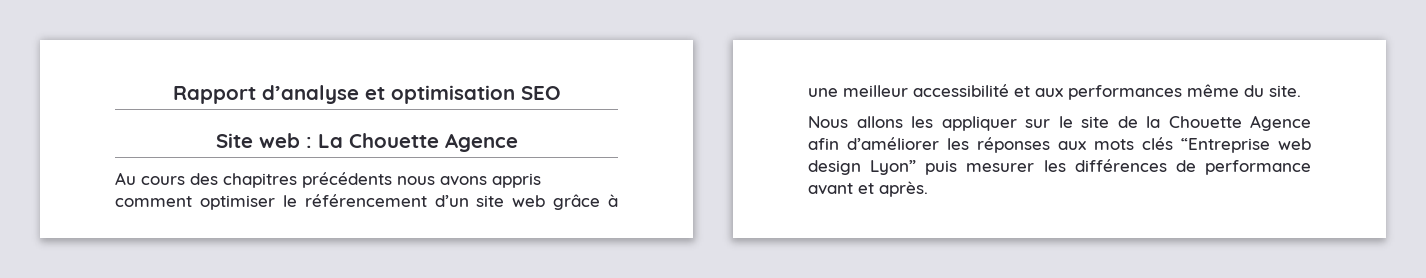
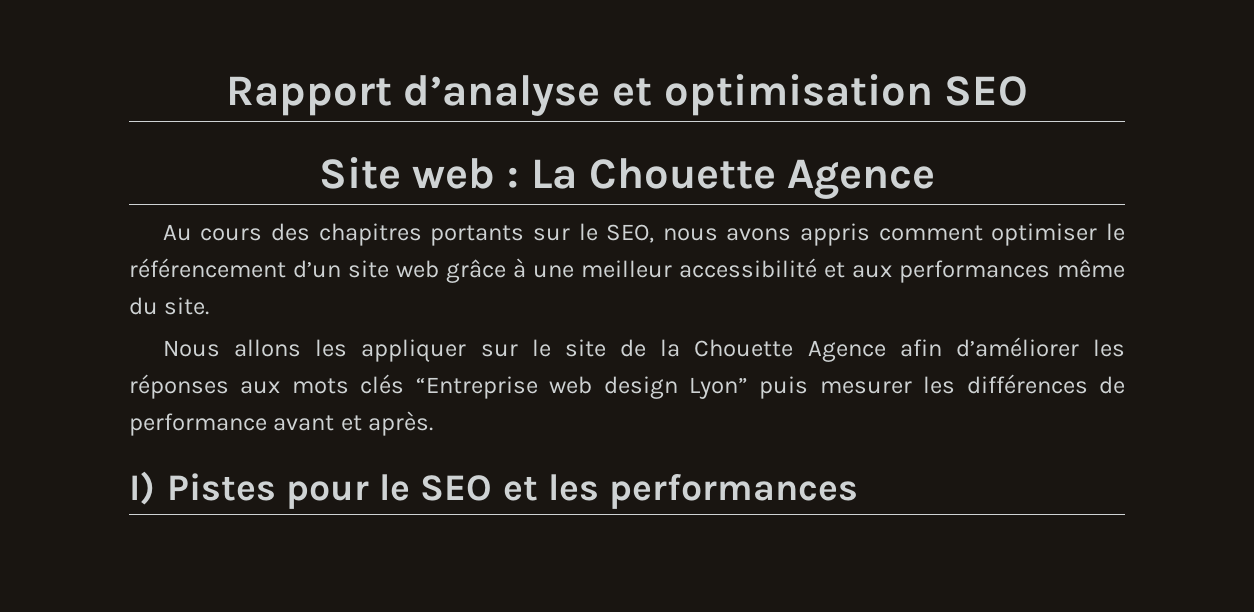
- Au cours des chapitres précédents nous avons appris comment optimiser le référencement d’un site web grâce à une meilleur accessibilité et aux performances même du site.
+ Au cours des chapitres portants sur le SEO, nous avons appris comment optimiser le référencement d’un site web grâce à une meilleur accessibilité et aux performances même du site.
+ I) Pistes pour le SEO et les performances

